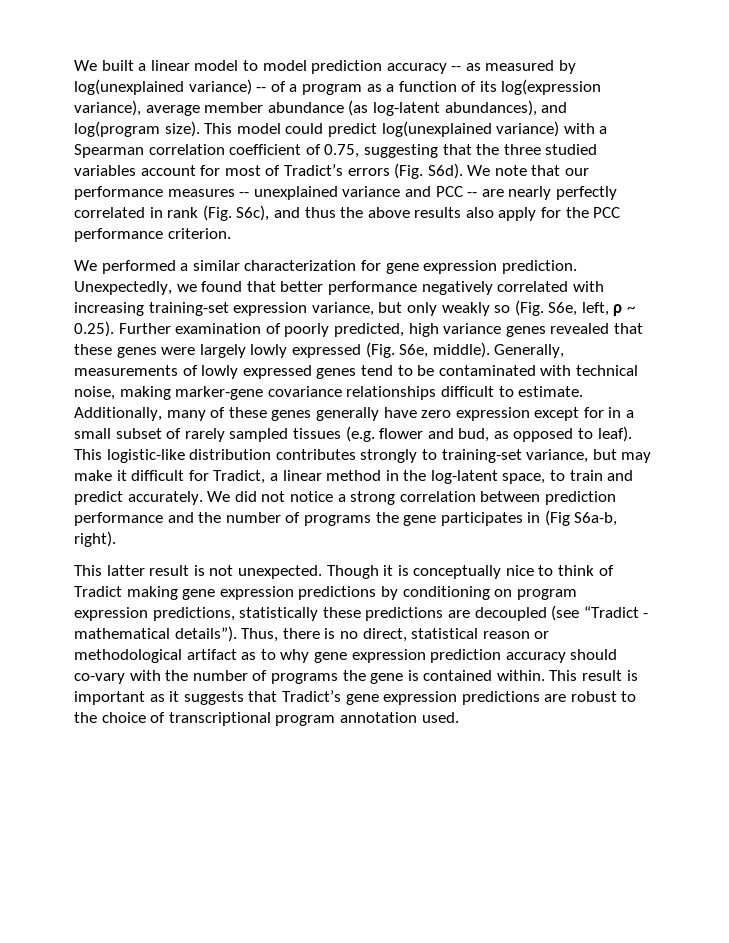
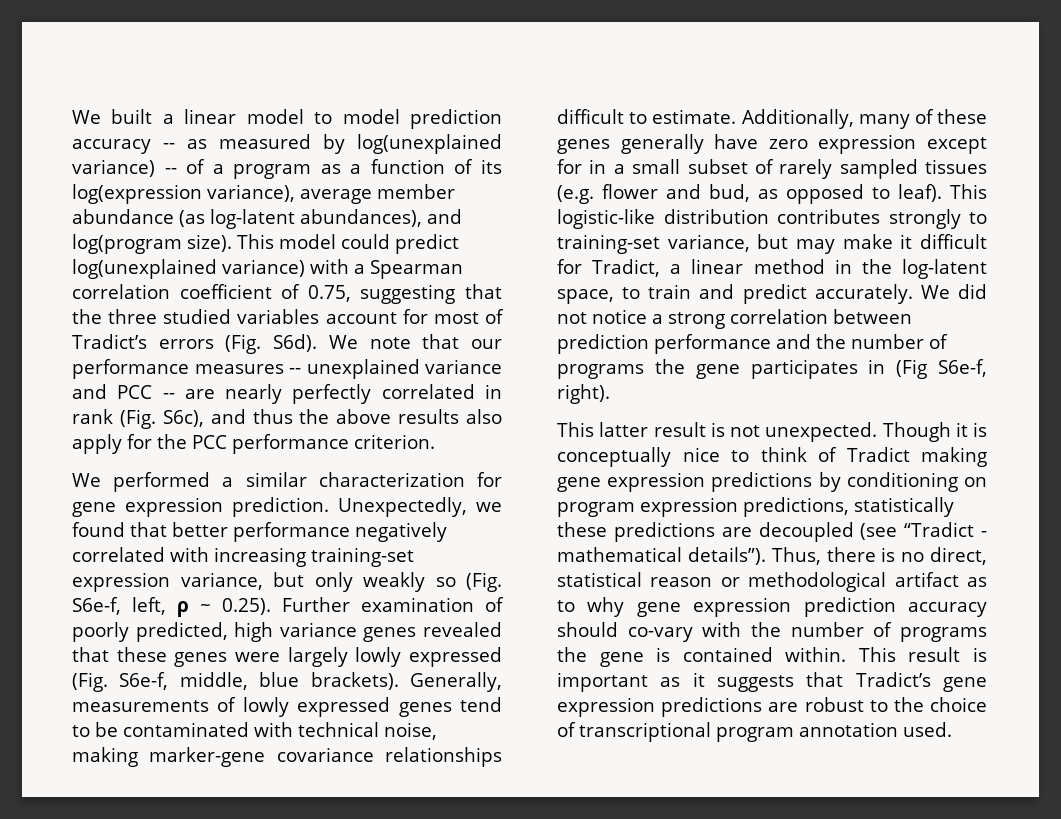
- Unexpectedly, we found that better performance negatively correlated with increasing training-set expression variance, but only weakly so (Fig. S6e, left, ρ ~ 0.25). Further examination of poorly predicted, high variance genes revealed that these genes were largely lowly expressed (Fig. S6e, middle).
+ Unexpectedly, we found that better performance negatively correlated with increasing training-set expression variance, but only weakly so (Fig. S6e-f, left, ρ ~ 0.25). Further examination of poorly predicted, high variance genes revealed that these genes were largely lowly expressed (Fig. S6e-f, middle, blue brackets).
- We did not notice a strong correlation between prediction performance and the number of programs the gene participates in (Fig S6a-b, right).
+ We did not notice a strong correlation between prediction performance and the number of programs the gene participates in (Fig S6e-f, right).

